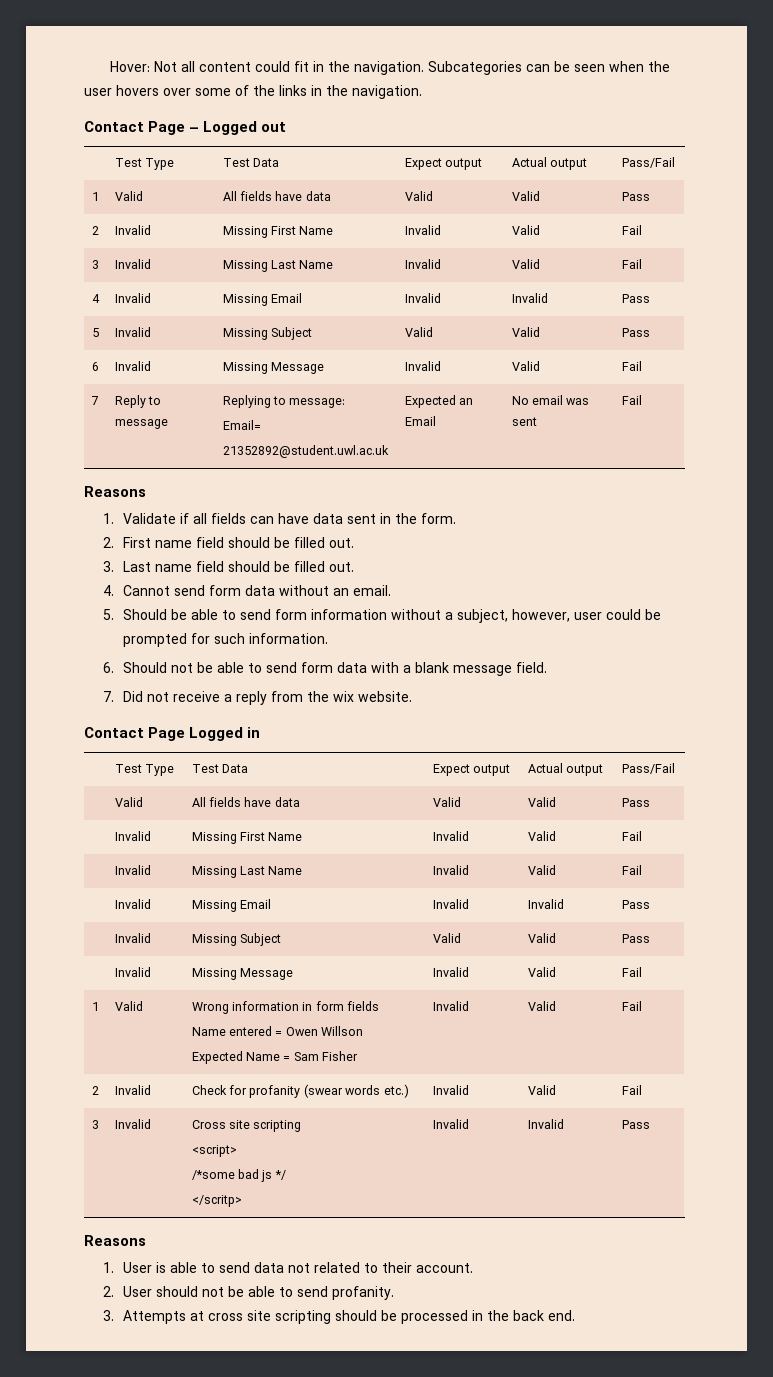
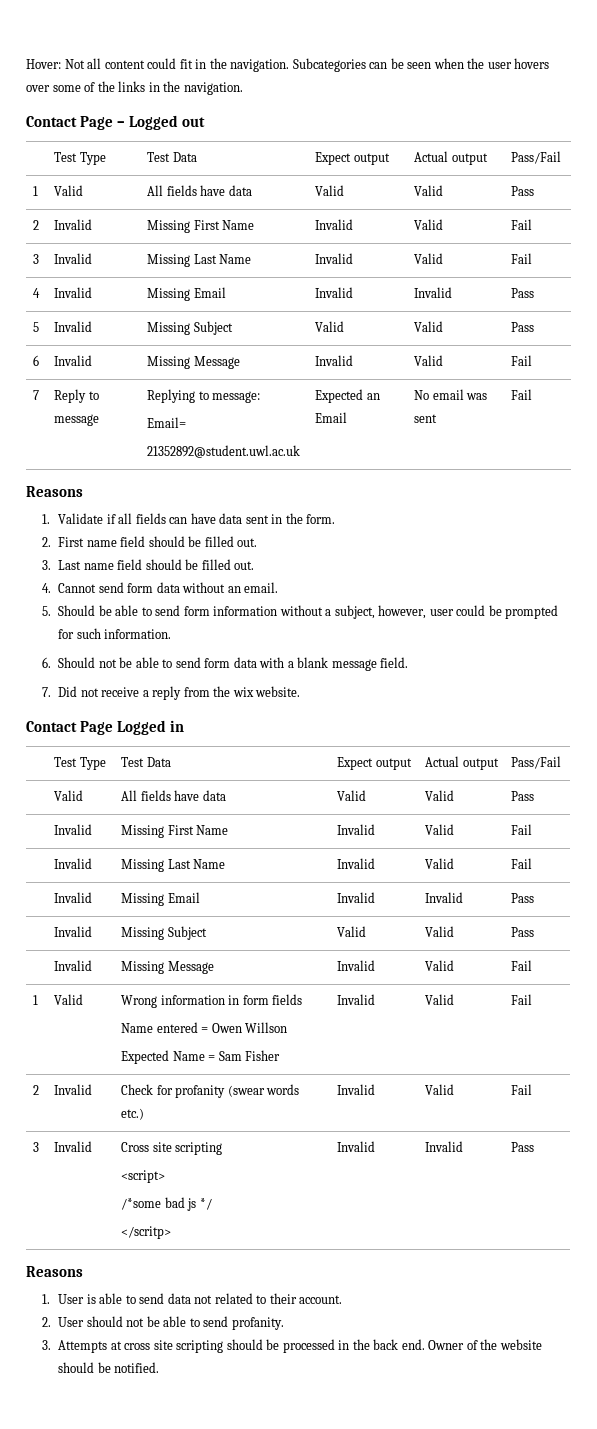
+ Owner of the website should be notified.

